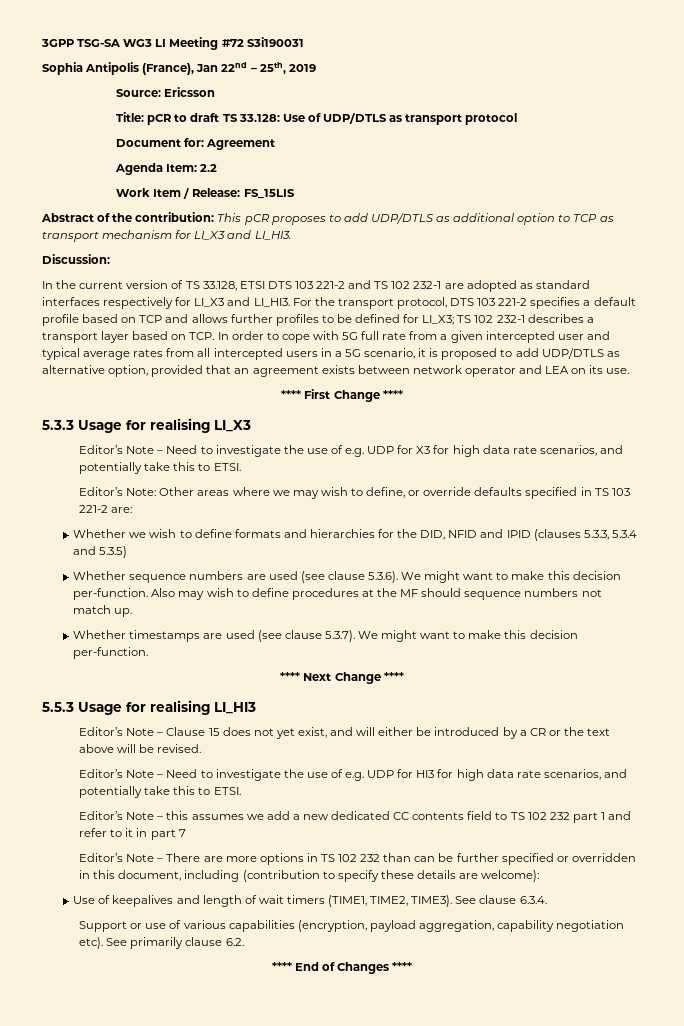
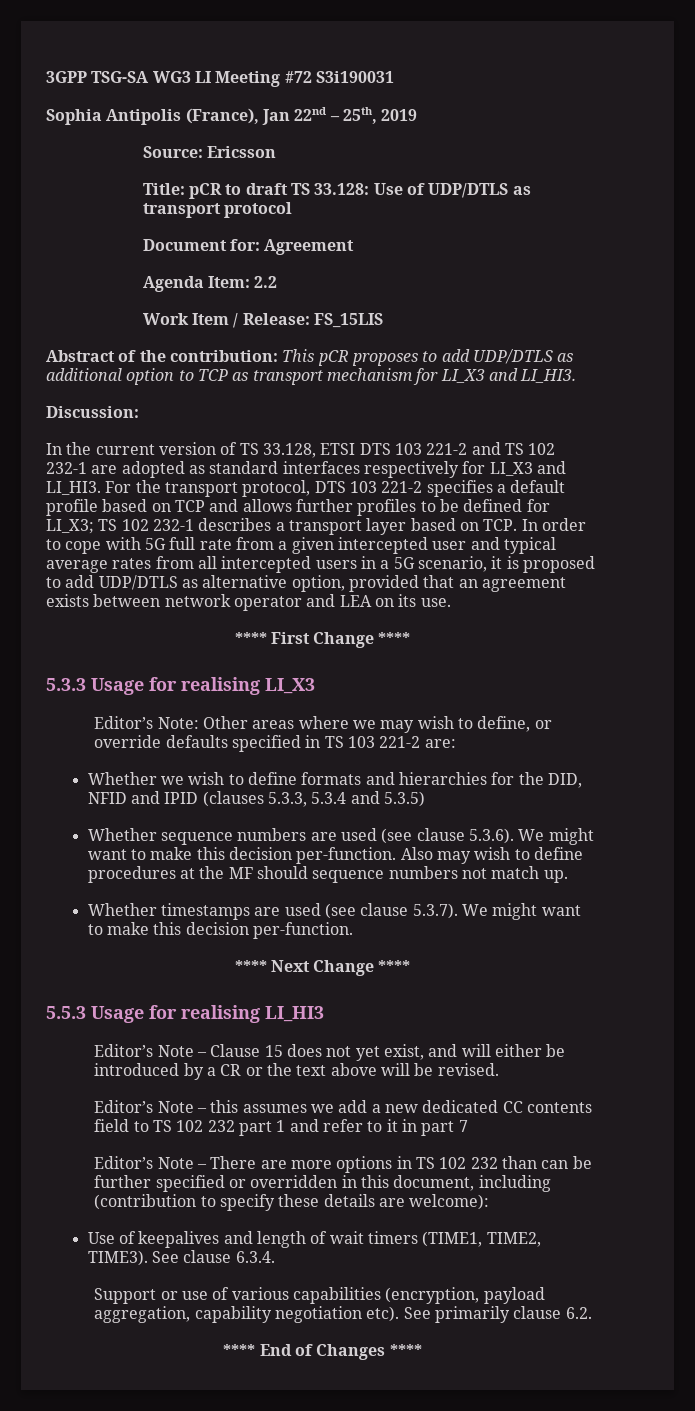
- Editor’s Note – Need to investigate the use of e.g. UDP for X3 for high data rate scenarios, and potentially take this to ETSI.
- Editor’s Note – Need to investigate the use of e.g. UDP for HI3 for high data rate scenarios, and potentially take this to ETSI.

